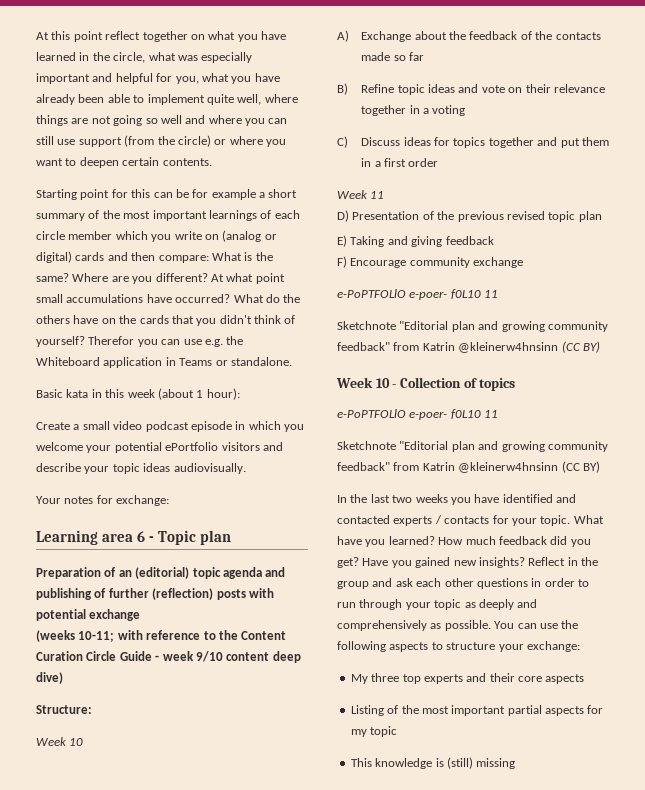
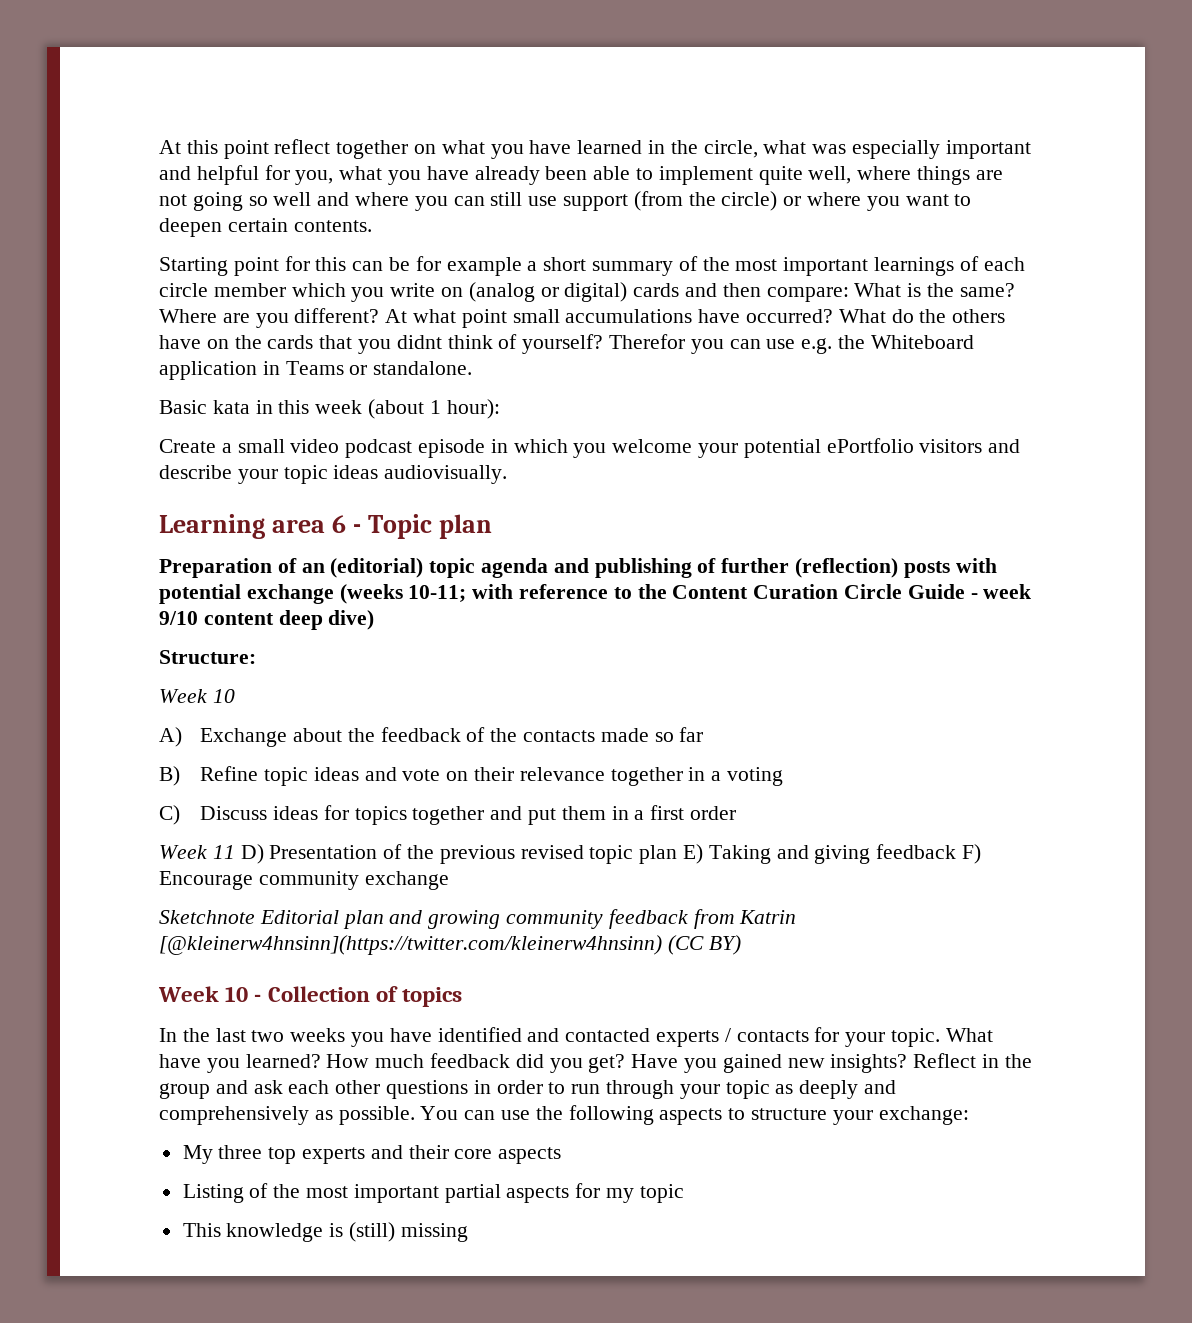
- What do the others have on the cards that you didn't think of yourself?
+ What do the others have on the cards that you didnt think of yourself?
- Your notes for exchange:
- Preparation of an (editorial) topic agenda and publishing of further (reflection) posts with potential exchange
- (weeks 10-11; with reference to the Content Curation Circle Guide - week 9/10 content deep dive)
+ Preparation of an (editorial) topic agenda and publishing of further (reflection) posts with potential exchange (weeks 10-11; with reference to the Content Curation Circle Guide - week 9/10 content deep dive)
- Week 11
- D) Presentation of the previous revised topic plan
- E) Taking and giving feedback
- F) Encourage community exchange
- e-PoPTFOLlO e-poer- f0L10 11
- Sketchnote "Editorial plan and growing community feedback" from Katrin @kleinerw4hnsinn (CC BY)
+ Week 11 D) Presentation of the previous revised topic plan E) Taking and giving feedback F) Encourage community exchange
+ Sketchnote Editorial plan and growing community feedback from Katrin [@kleinerw4hnsinn](https://twitter.com/kleinerw4hnsinn) (CC BY)
  Week 10 - Collection of topics
- e-PoPTFOLlO e-poer- f0L10 11
- Sketchnote "Editorial plan and growing community feedback" from Katrin @kleinerw4hnsinn (CC BY)

